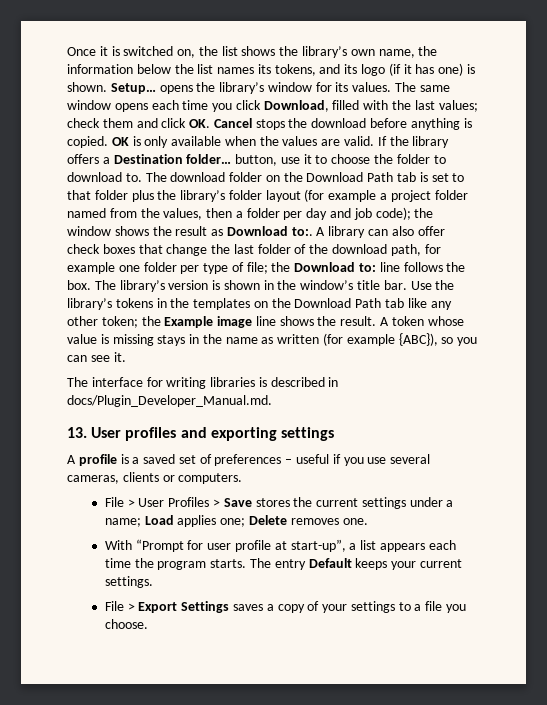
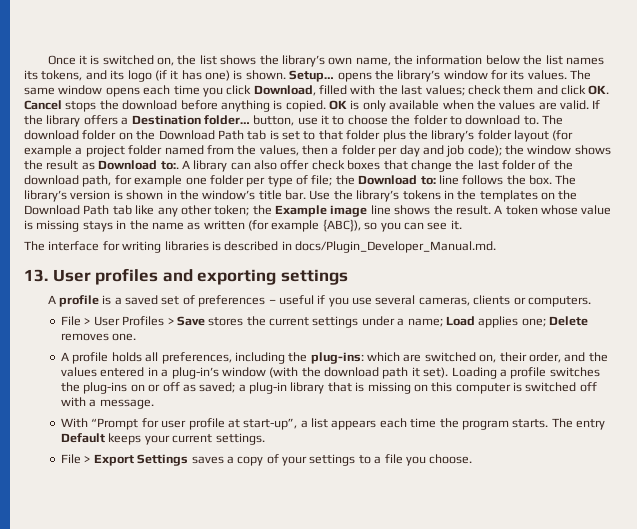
+ A profile holds all preferences, including the plug-ins: which are switched on, their order, and the values entered in a plug-in’s window (with the download path it set). Loading a profile switches the plug-ins on or off as saved; a plug-in library that is missing on this computer is switched off with a message.

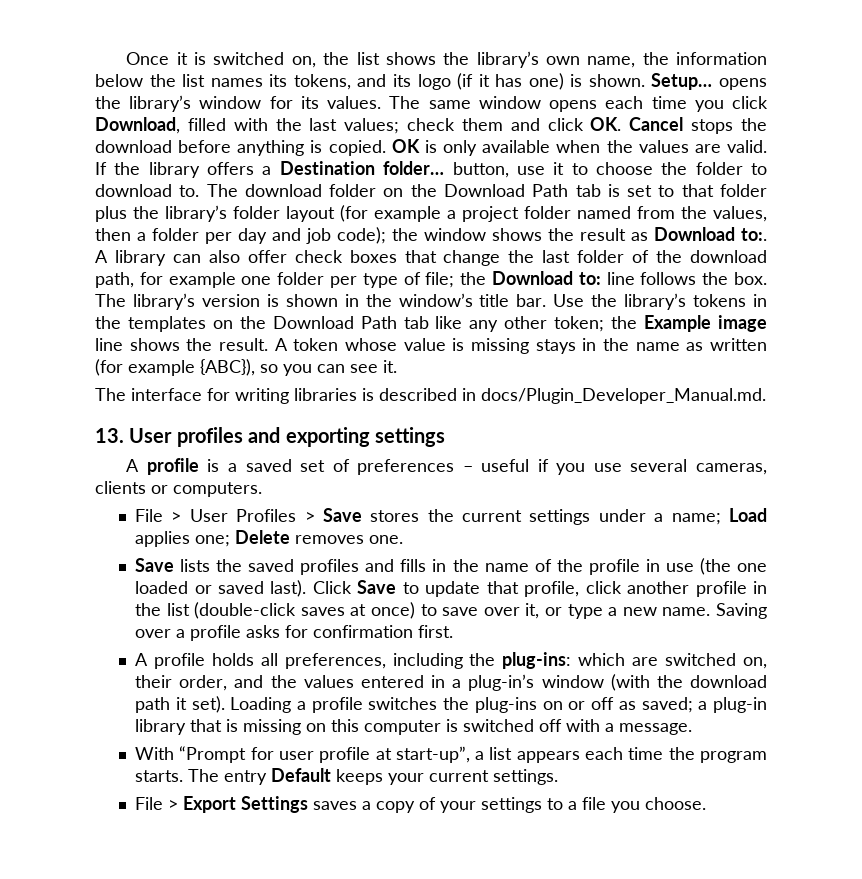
+ Save lists the saved profiles and fills in the name of the profile in use (the one loaded or saved last). Click Save to update that profile, click another profile in the list (double-click saves at once) to save over it, or type a new name. Saving over a profile asks for confirmation first.

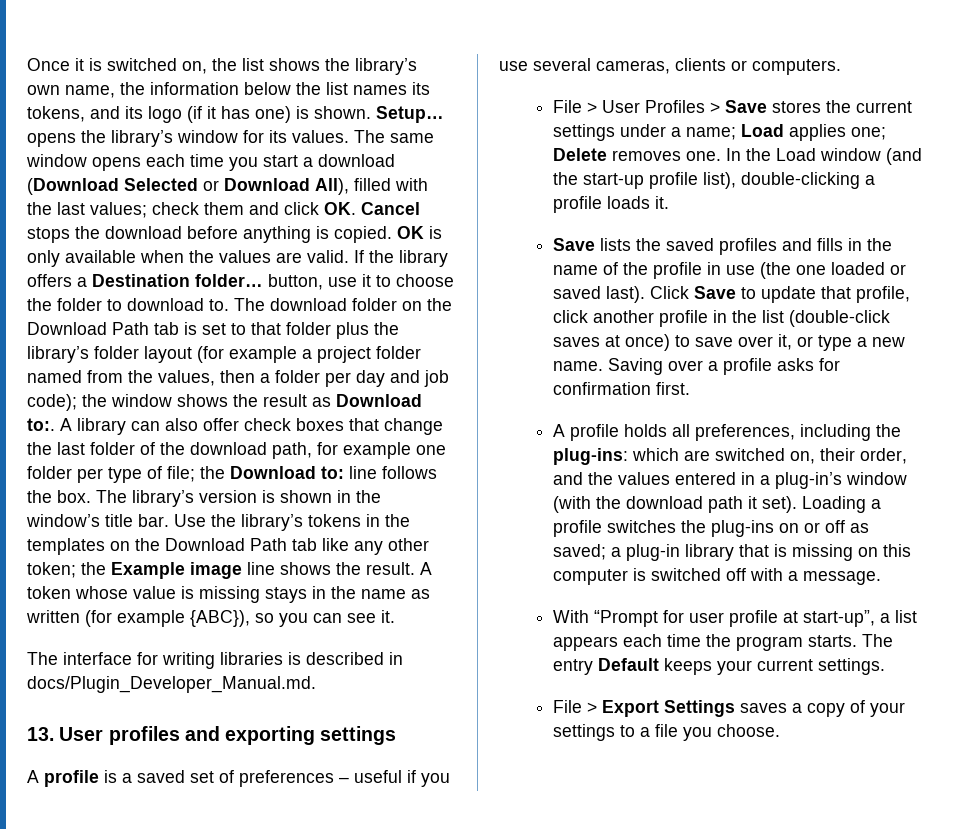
- The same window opens each time you click Download, filled with the last values; check them and click OK. Cancel stops the download before anything is copied.
+ The same window opens each time you start a download (Download Selected or Download All), filled with the last values; check them and click OK. Cancel stops the download before anything is copied.
+ In the Load window (and the start-up profile list), double-clicking a profile loads it.

